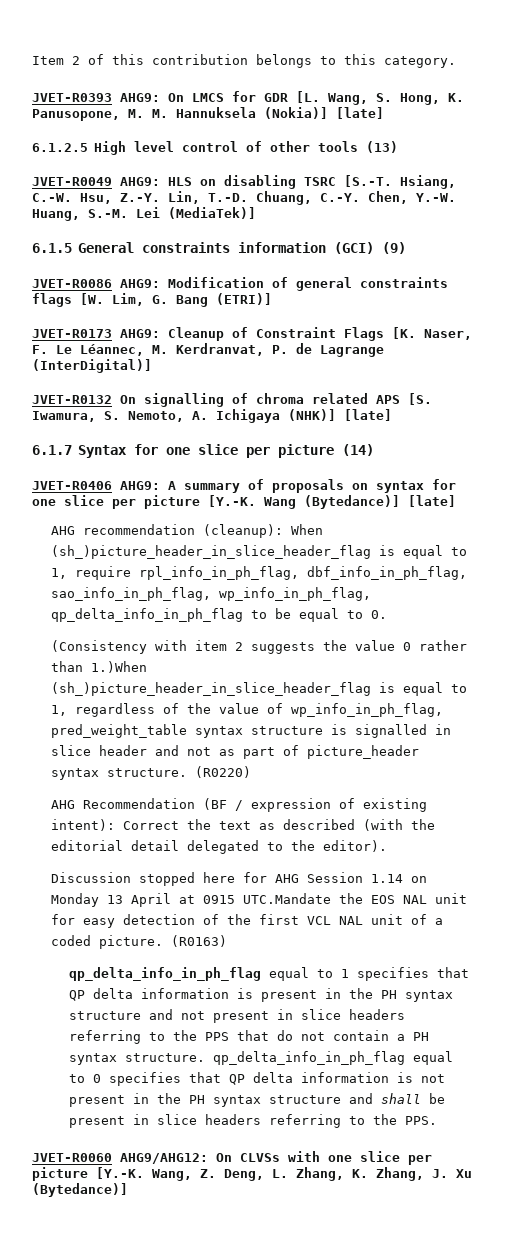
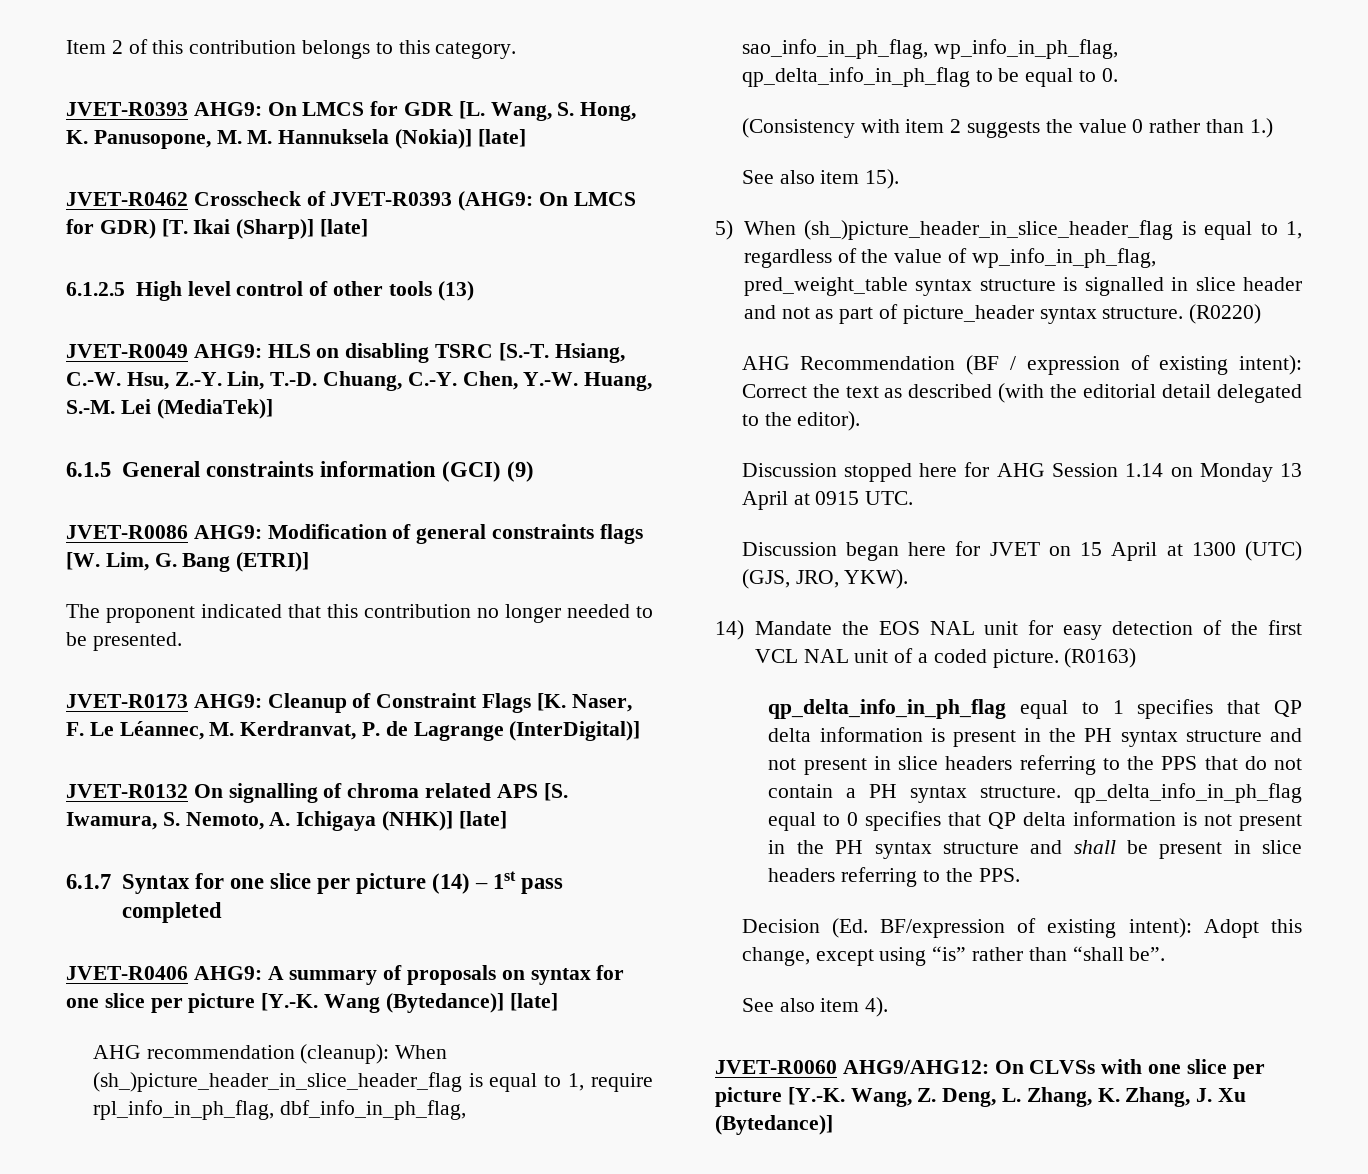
+ JVET-R0462 Crosscheck of JVET-R0393 (AHG9: On LMCS for GDR) [T. Ikai (Sharp)] [late]
+ The proponent indicated that this contribution no longer needed to be presented.
- 6.1.7 Syntax for one slice per picture (14)
+ 6.1.7 Syntax for one slice per picture (14) – 1st pass completed
- (Consistency with item 2 suggests the value 0 rather than 1.)When (sh_)picture_header_in_slice_header_flag is equal to 1, regardless of the value of wp_info_in_ph_flag, pred_weight_table syntax structure is signalled in slice header and not as part of picture_header syntax structure.
+ (Consistency with item 2 suggests the value 0 rather than 1.)
+ See also item 15).
+ 5) When (sh_)picture_header_in_slice_header_flag is equal to 1, regardless of the value of wp_info_in_ph_flag, pred_weight_table syntax structure is signalled in slice header and not as part of picture_header syntax structure.
- Discussion stopped here for AHG Session 1.14 on Monday 13 April at 0915 UTC.Mandate the EOS NAL unit for easy detection of the first VCL NAL unit of a coded picture.
+ Discussion stopped here for AHG Session 1.14 on Monday 13 April at 0915 UTC.
+ Discussion began here for JVET on 15 April at 1300 (UTC) (GJS, JRO, YKW).
+ 14) Mandate the EOS NAL unit for easy detection of the first VCL NAL unit of a coded picture.
+ Decision (Ed. BF/expression of existing intent): Adopt this change, except using “is” rather than “shall be”.
+ See also item 4).

